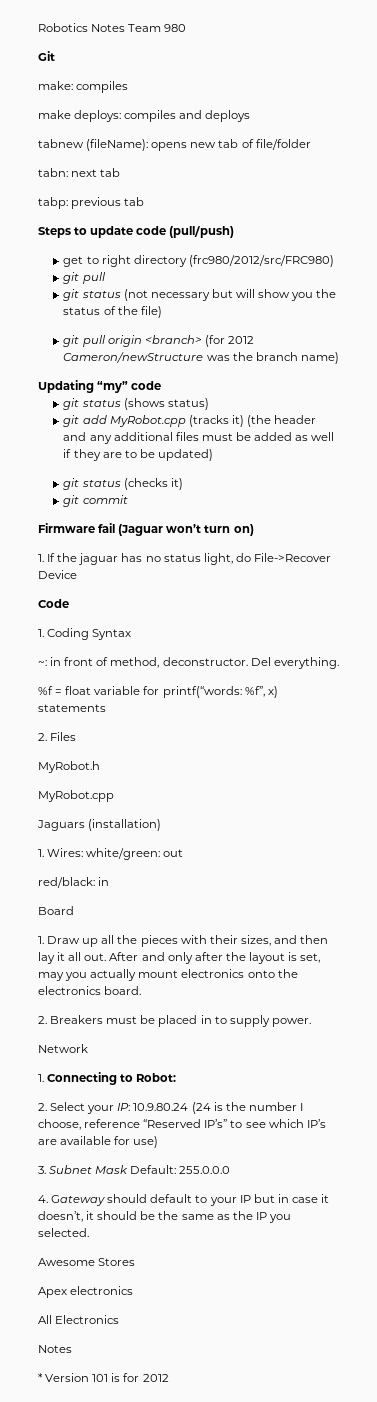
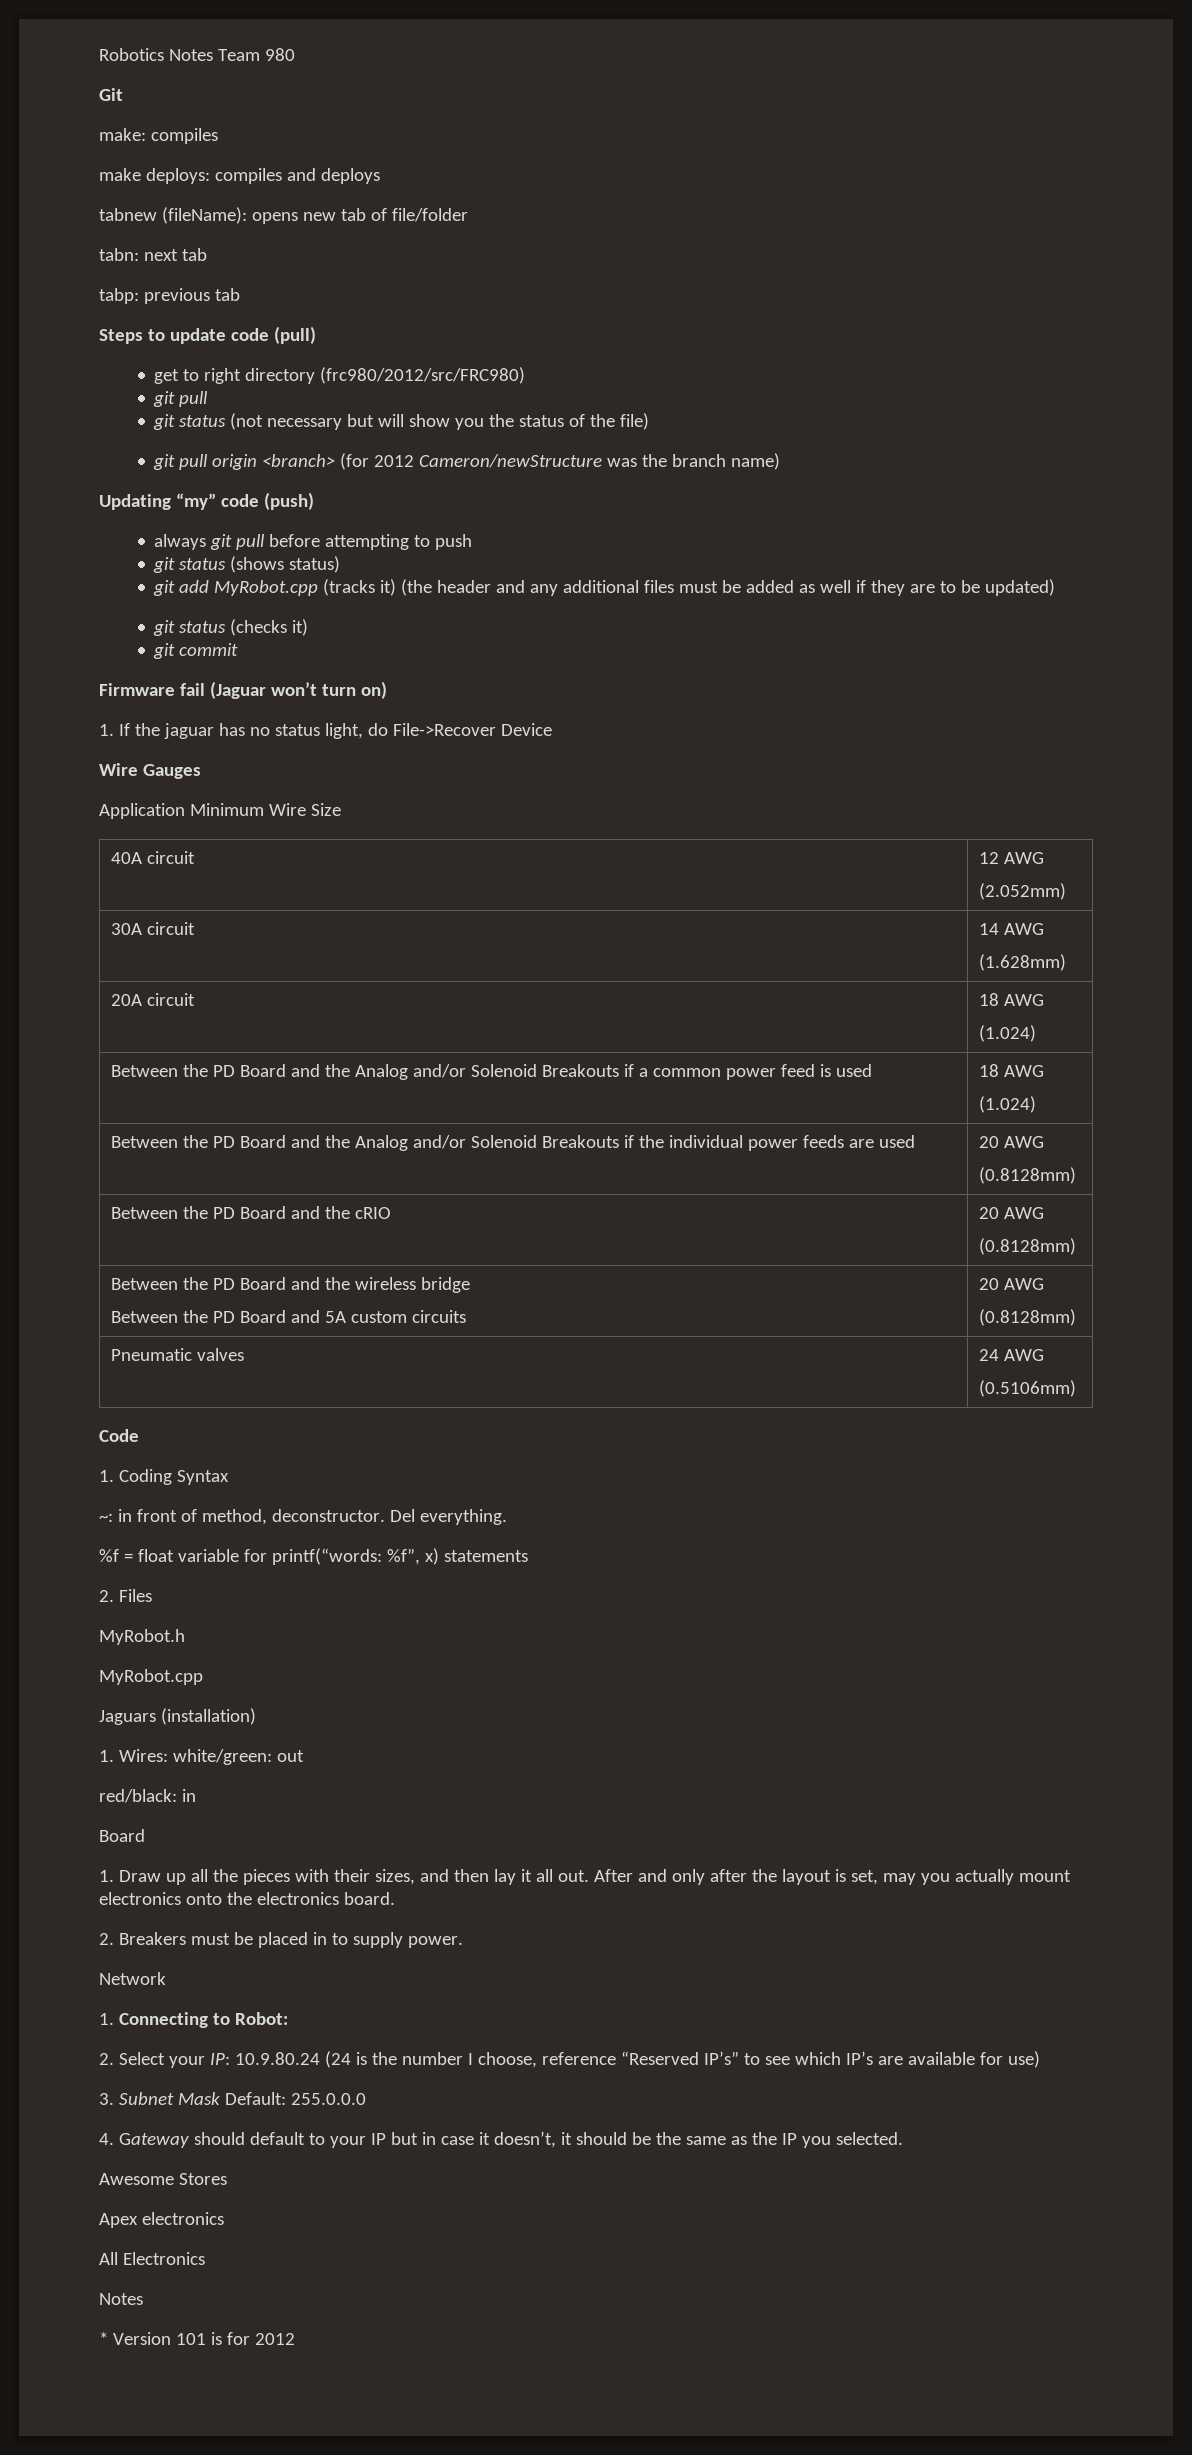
- Steps to update code (pull/push)
+ Steps to update code (pull)
- Updating “my” code
+ Updating “my” code (push)
+ always git pull before attempting to push
+ Wire Gauges
+ Application Minimum Wire Size
+ 40A circuit | 12 AWG
+ (2.052mm)
+ 30A circuit | 14 AWG
+ (1.628mm)
+ 20A circuit | 18 AWG
+ (1.024)
+ Between the PD Board and the Analog and/or Solenoid Breakouts if a common power feed is used | 18 AWG
+ (1.024)
+ Between the PD Board and the Analog and/or Solenoid Breakouts if the individual power feeds are used | 20 AWG
+ (0.8128mm)
+ Between the PD Board and the cRIO | 20 AWG
+ (0.8128mm)
+ Between the PD Board and the wireless bridge
+ Between the PD Board and 5A custom circuits | 20 AWG
+ (0.8128mm)
+ Pneumatic valves | 24 AWG
+ (0.5106mm)

